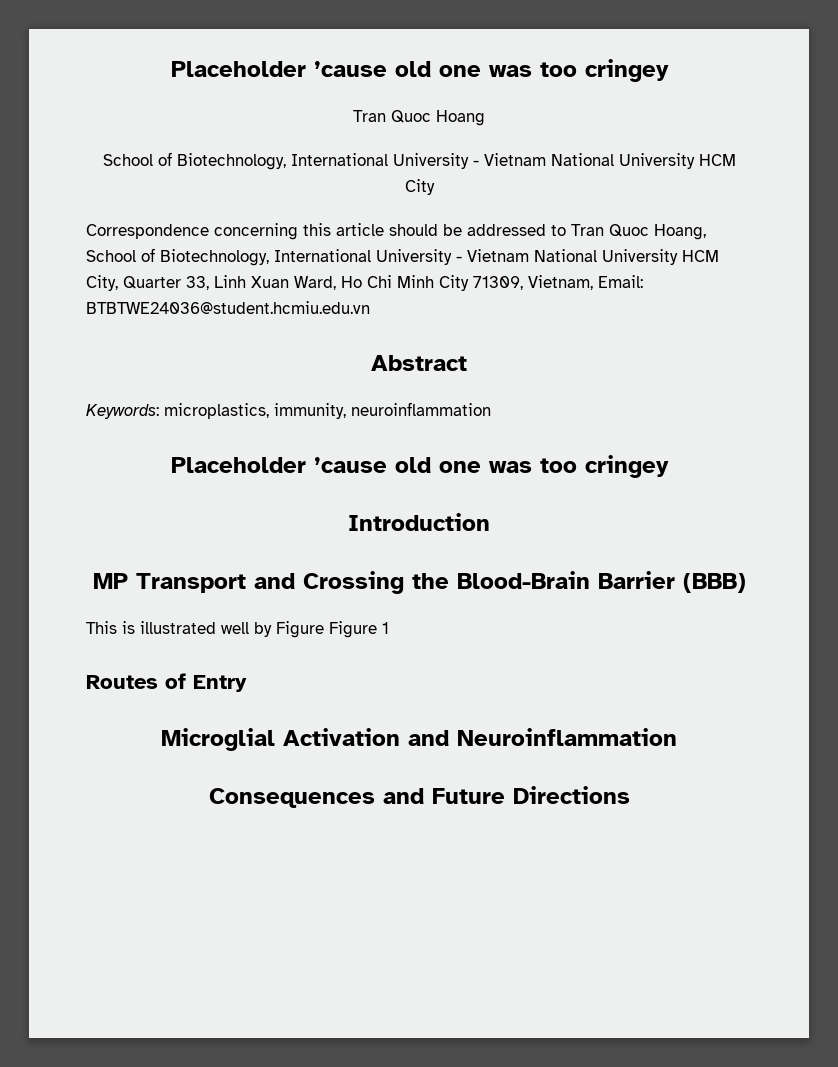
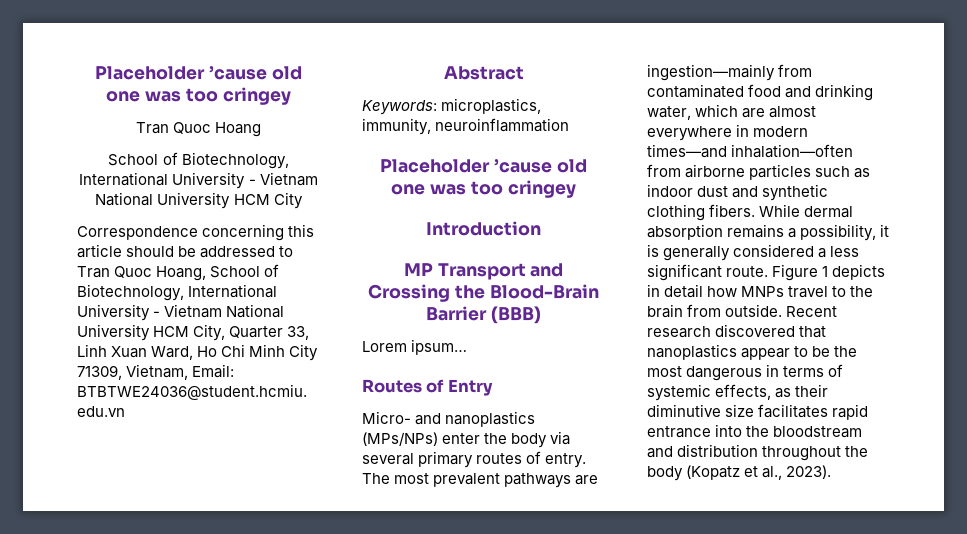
- This is illustrated well by Figure Figure 1
+ Lorem ipsum…
  Routes of Entry
- Microglial Activation and Neuroinflammation
- Consequences and Future Directions
+ Micro- and nanoplastics (MPs/NPs) enter the body via several primary routes of entry. The most prevalent pathways are ingestion—mainly from contaminated food and drinking water, which are almost everywhere in modern times—and inhalation—often from airborne particles such as indoor dust and synthetic clothing fibers. While dermal absorption remains a possibility, it is generally considered a less significant route. Figure 1 depicts in detail how MNPs travel to the brain from outside. Recent research discovered that nanoplastics appear to be the most dangerous in terms of systemic effects, as their diminutive size facilitates rapid entrance into the bloodstream and distribution throughout the body (Kopatz et al., 2023).

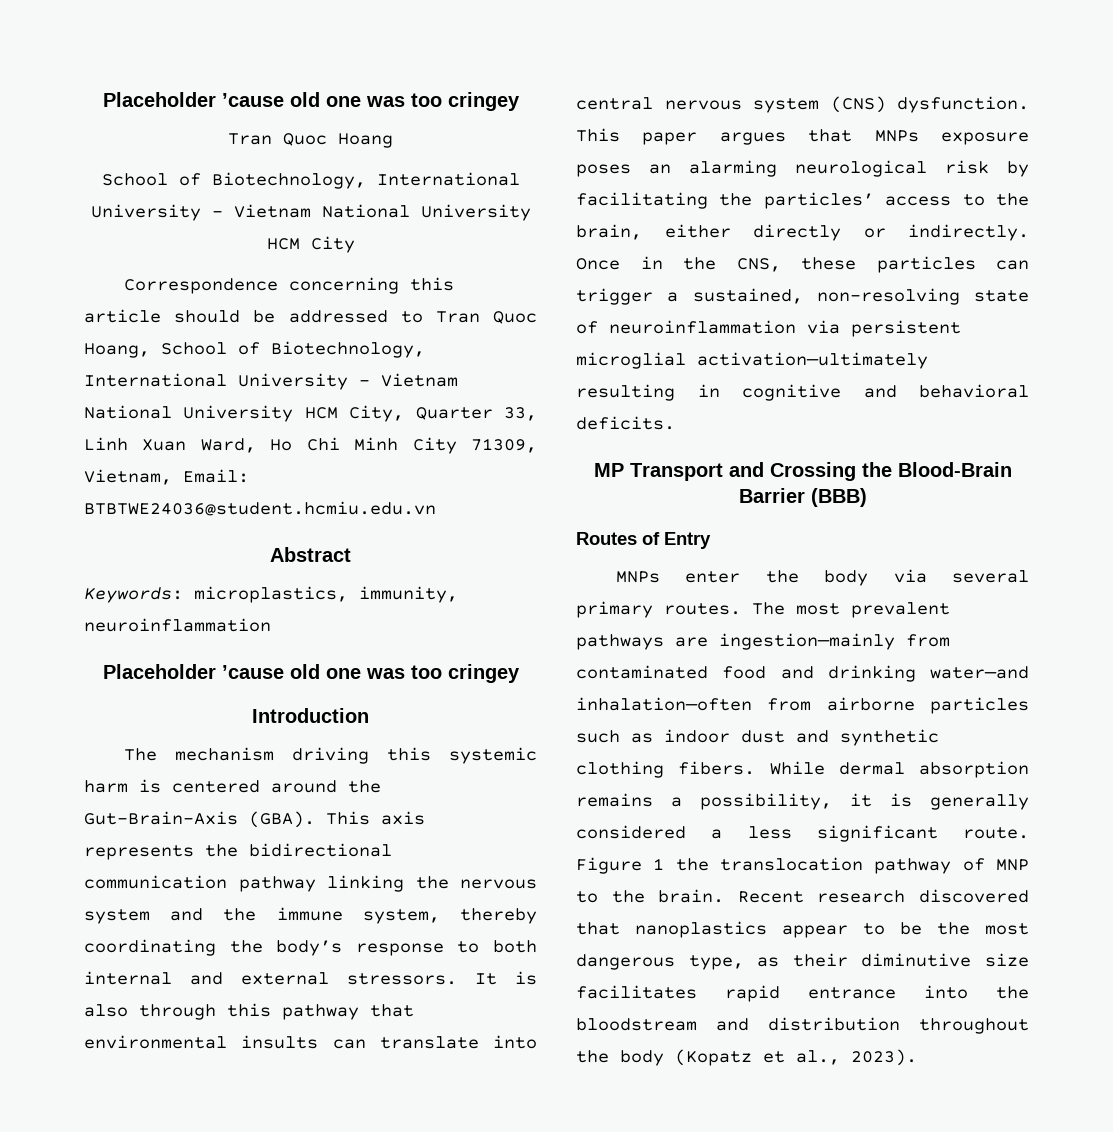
+ The mechanism driving this systemic harm is centered around the Gut-Brain-Axis (GBA). This axis represents the bidirectional communication pathway linking the nervous system and the immune system, thereby coordinating the body’s response to both internal and external stressors. It is also through this pathway that environmental insults can translate into central nervous system (CNS) dysfunction. This paper argues that MNPs exposure poses an alarming neurological risk by facilitating the particles’ access to the brain, either directly or indirectly. Once in the CNS, these particles can trigger a sustained, non-resolving state of neuroinflammation via persistent microglial activation—ultimately resulting in cognitive and behavioral deficits.
- Lorem ipsum…
- Micro- and nanoplastics (MPs/NPs) enter the body via several primary routes of entry.
+ MNPs enter the body via several primary routes.
- The most prevalent pathways are ingestion—mainly from contaminated food and drinking water, which are almost everywhere in modern times—and inhalation—often from airborne particles such as indoor dust and synthetic clothing fibers.
+ The most prevalent pathways are ingestion—mainly from contaminated food and drinking water—and inhalation—often from airborne particles such as indoor dust and synthetic clothing fibers.
- Figure 1 depicts in detail how MNPs travel to the brain from outside.
+ Figure 1 the translocation pathway of MNP to the brain.
- Recent research discovered that nanoplastics appear to be the most dangerous in terms of systemic effects, as their diminutive size facilitates rapid entrance into the bloodstream and distribution throughout the body (Kopatz et al., 2023).
+ Recent research discovered that nanoplastics appear to be the most dangerous type, as their diminutive size facilitates rapid entrance into the bloodstream and distribution throughout the body (Kopatz et al., 2023).

